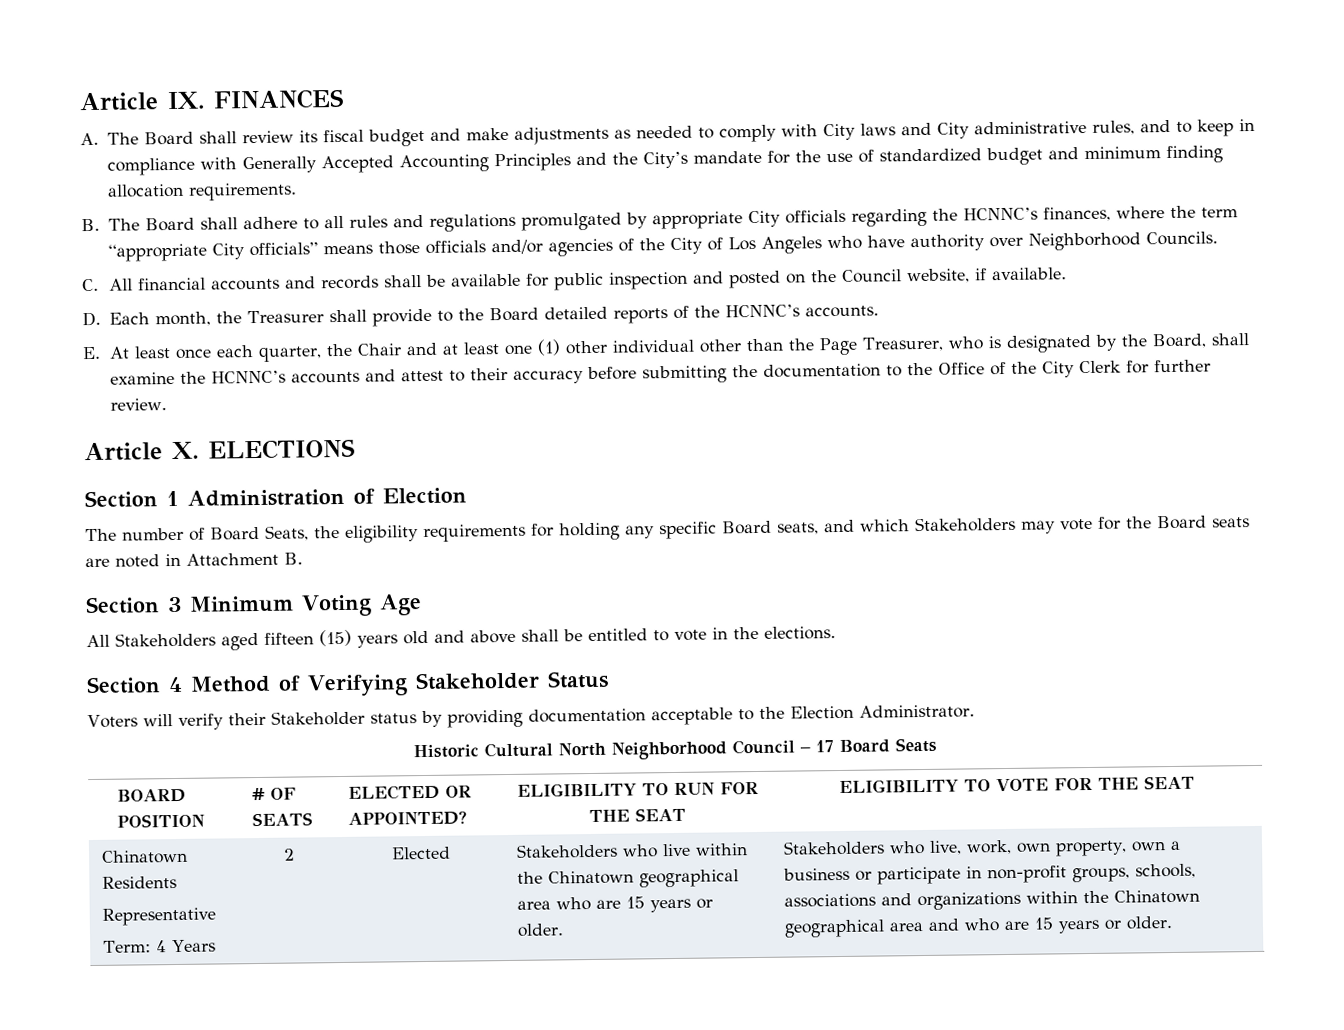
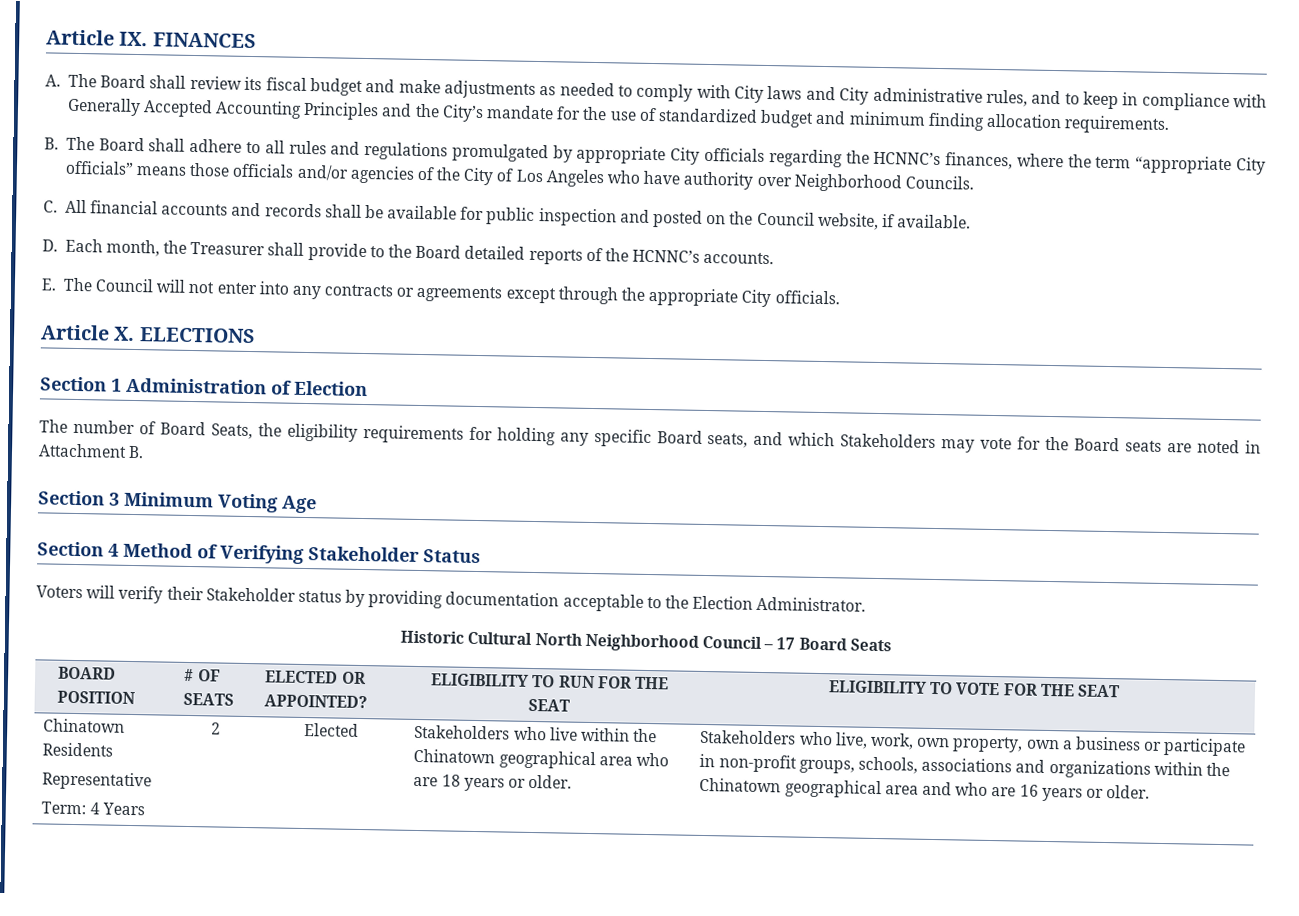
- E. At least once each quarter, the Chair and at least one (1) other individual other than the Page Treasurer, who is designated by the Board, shall examine the HCNNC’s accounts and attest to their accuracy before submitting the documentation to the Office of the City Clerk for further review.
+ E. The Council will not enter into any contracts or agreements except through the appropriate City officials.
- All Stakeholders aged fifteen (15) years old and above shall be entitled to vote in the elections.
- Stakeholders who live within the Chinatown geographical area who are 15 years or older.
+ Stakeholders who live within the Chinatown geographical area who are 18 years or older.
- Stakeholders who live, work, own property, own a business or participate in non-profit groups, schools, associations and organizations within the Chinatown geographical area and who are 15 years or older.
+ Stakeholders who live, work, own property, own a business or participate in non-profit groups, schools, associations and organizations within the Chinatown geographical area and who are 16 years or older.

